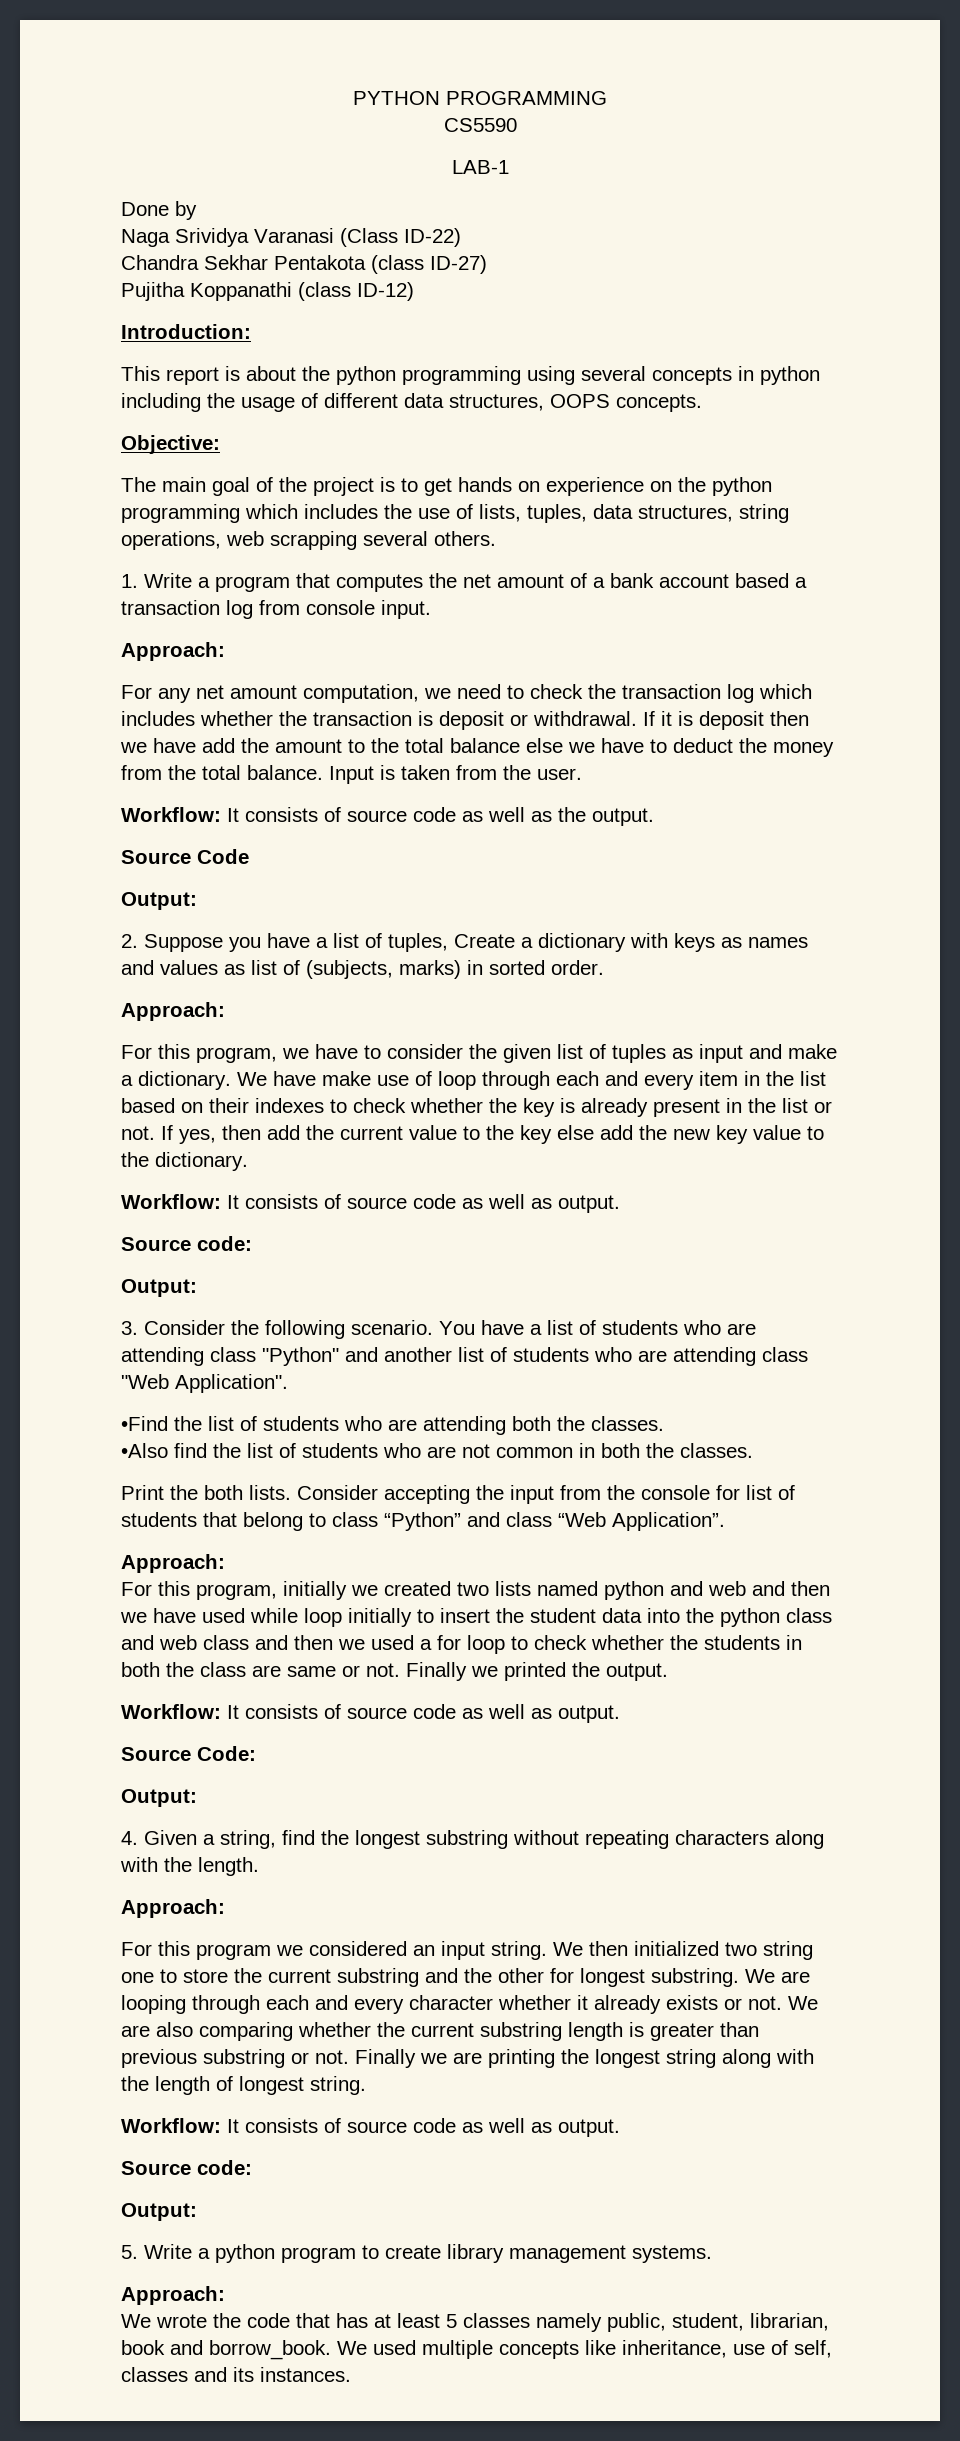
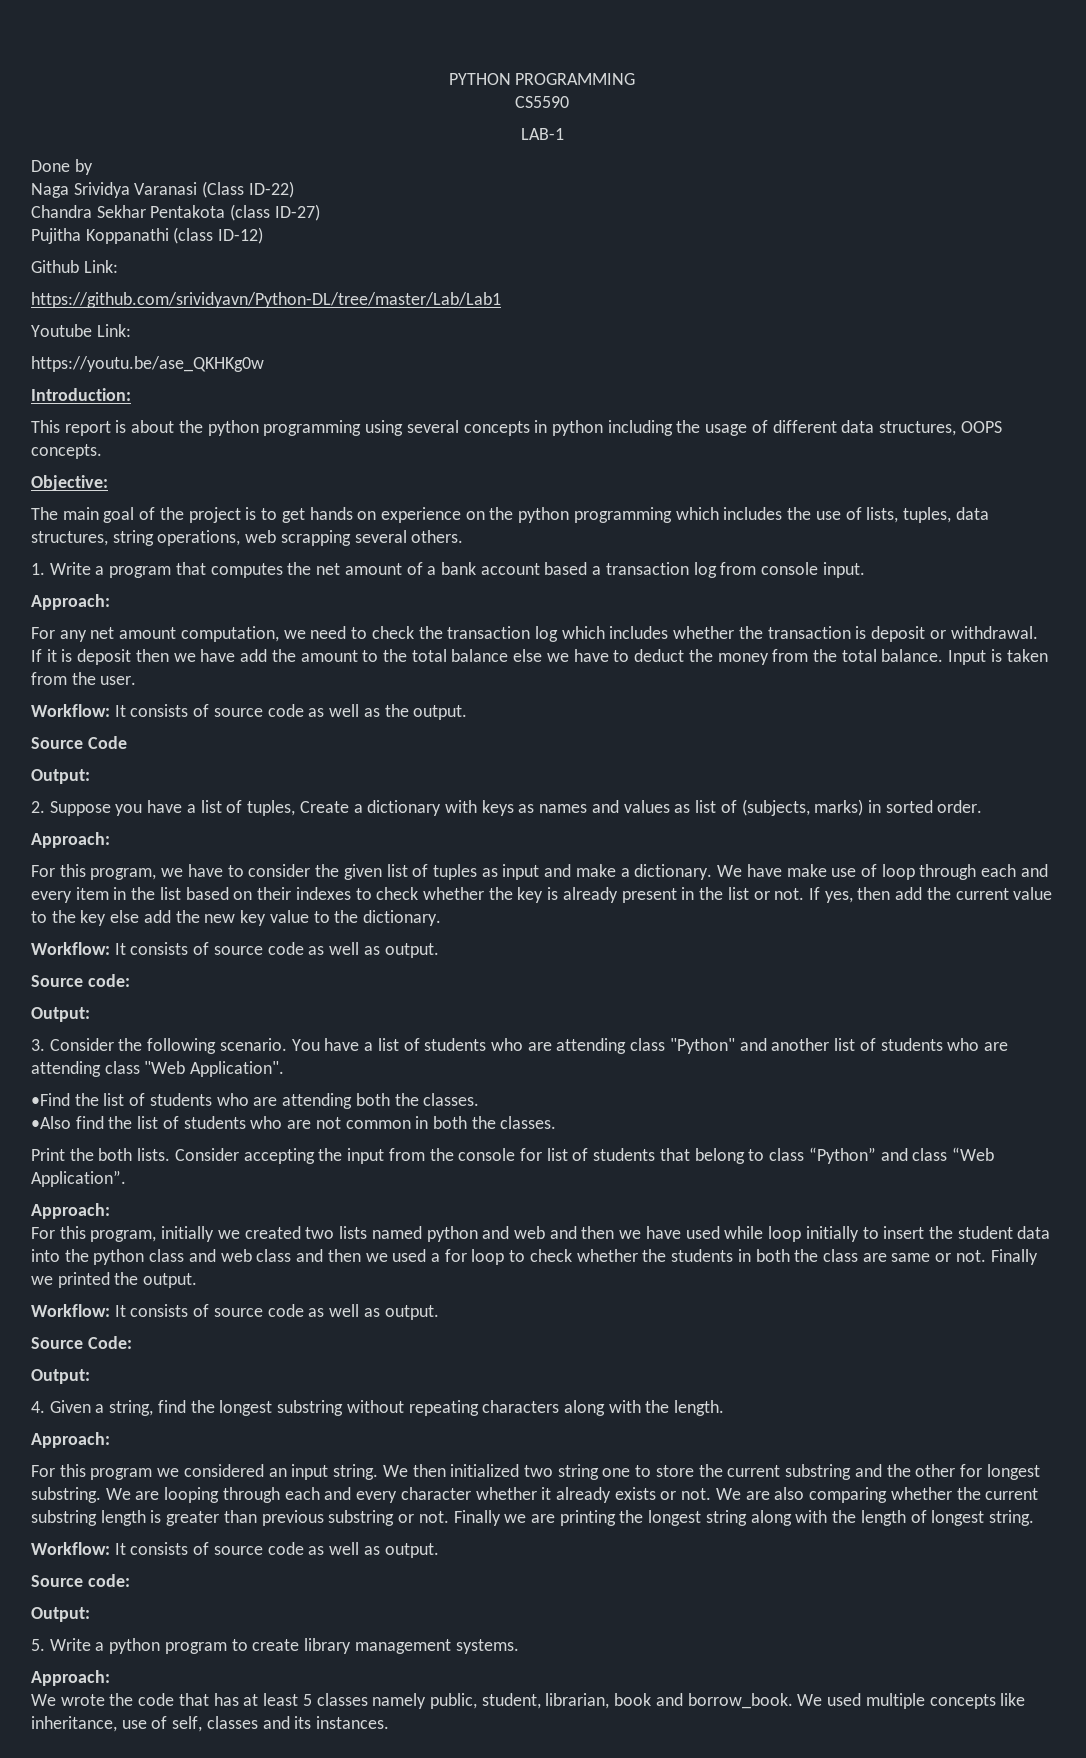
+ Github Link:
+ https://github.com/srividyavn/Python-DL/tree/master/Lab/Lab1
+ Youtube Link:
+ https://youtu.be/ase_QKHKg0w

